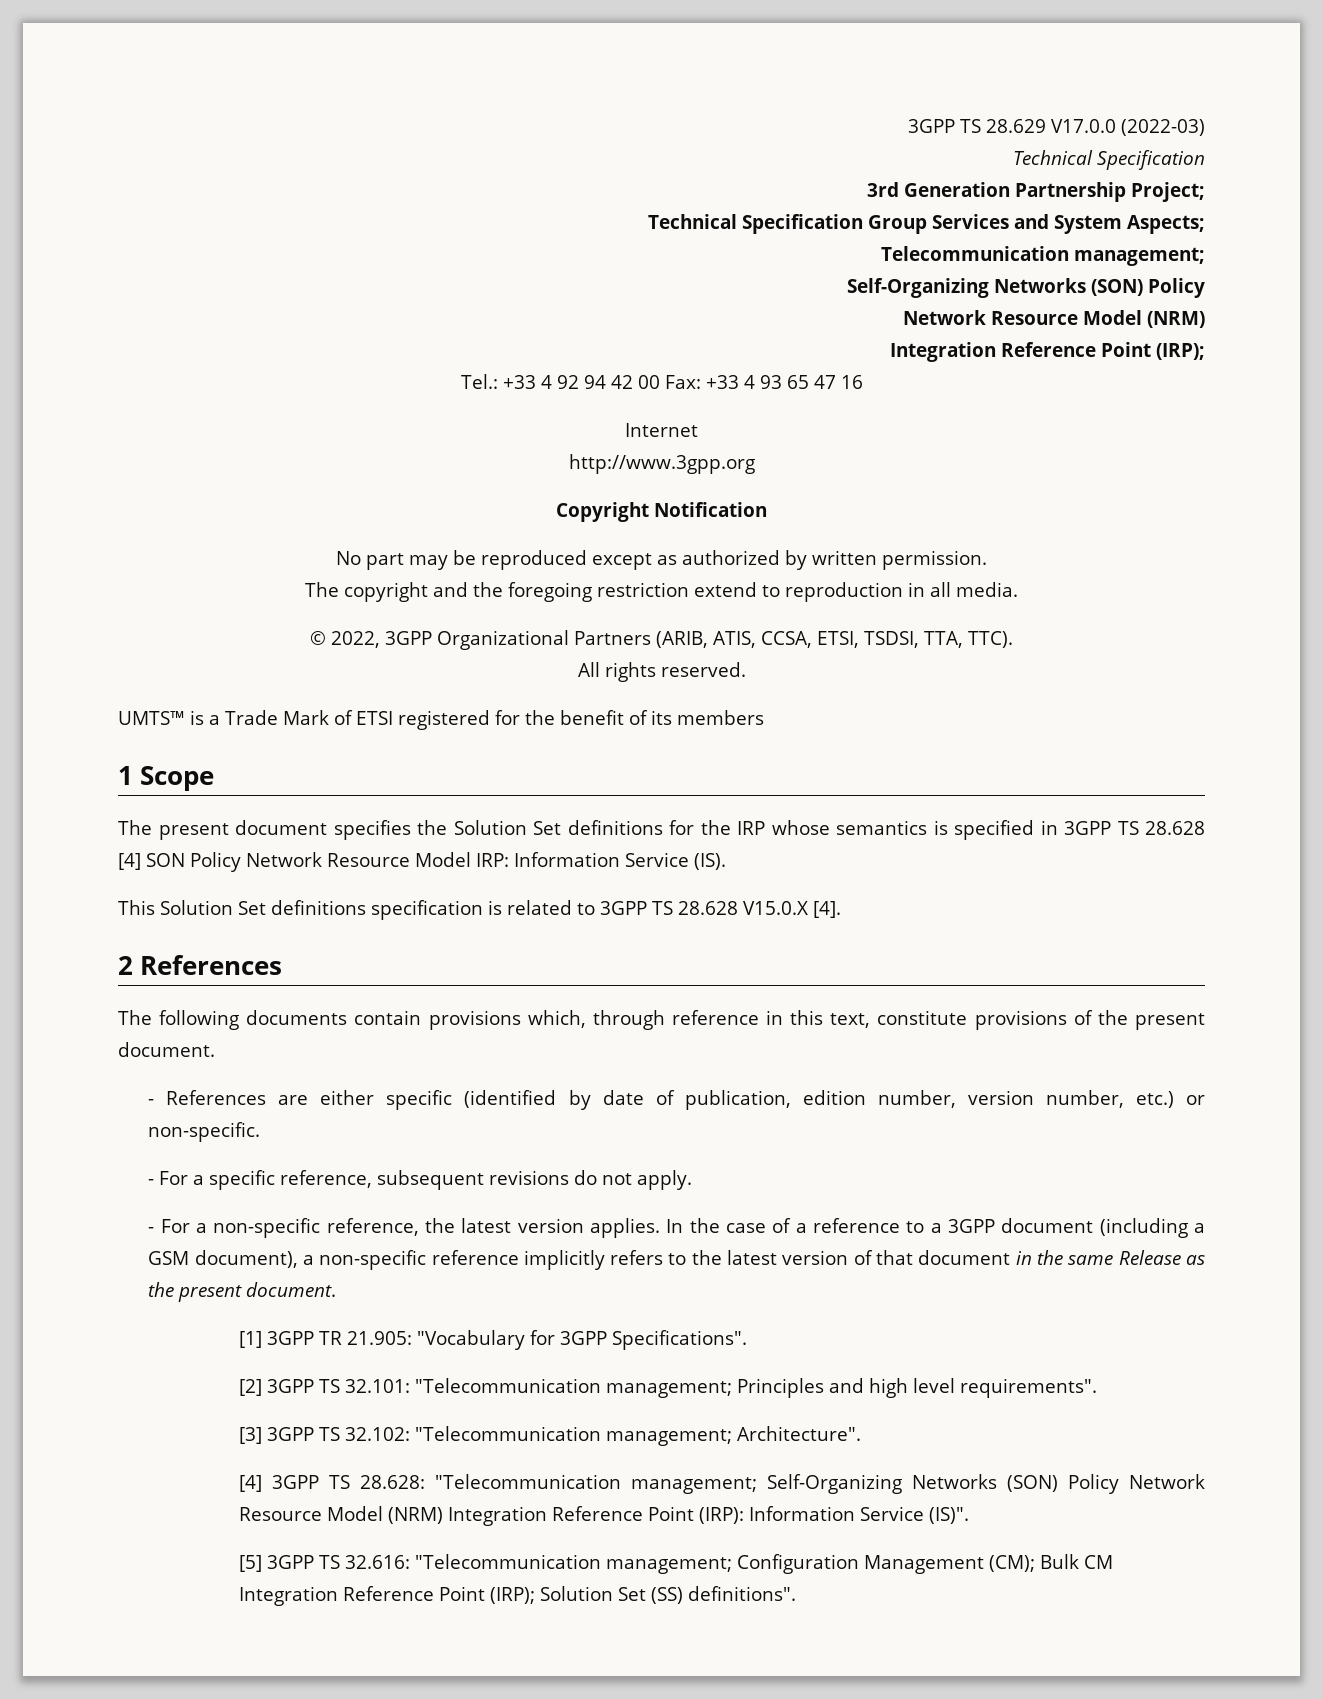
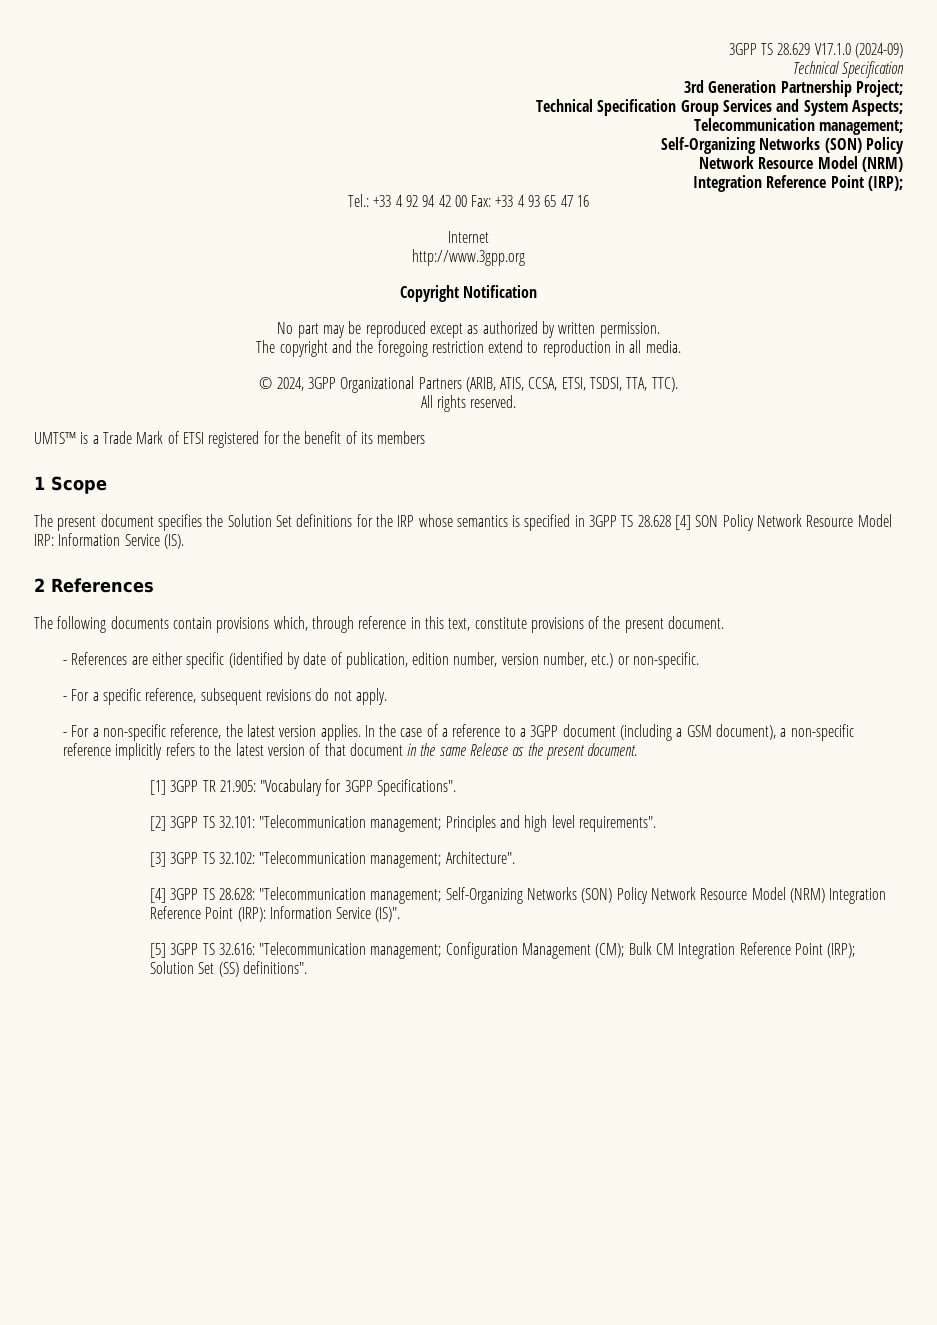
- 3GPP TS 28.629 V17.0.0 (2022-03)
+ 3GPP TS 28.629 V17.1.0 (2024-09)
- © 2022, 3GPP Organizational Partners (ARIB, ATIS, CCSA, ETSI, TSDSI, TTA, TTC).
+ © 2024, 3GPP Organizational Partners (ARIB, ATIS, CCSA, ETSI, TSDSI, TTA, TTC).
- This Solution Set definitions specification is related to 3GPP TS 28.628 V15.0.X [4].

